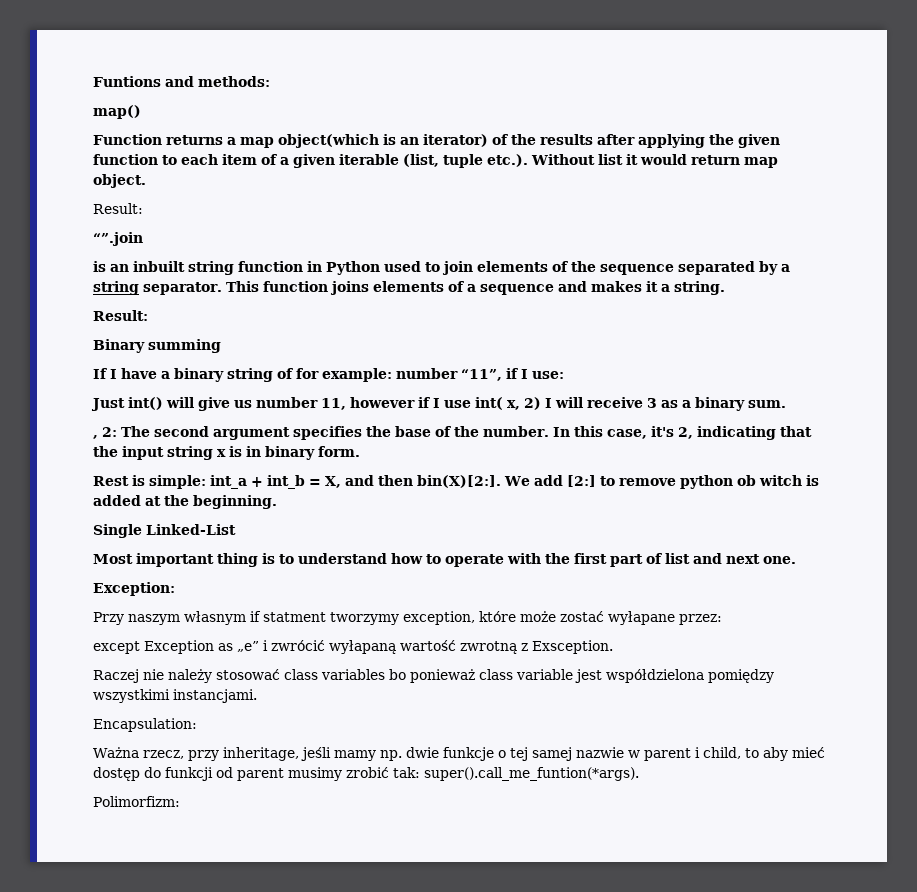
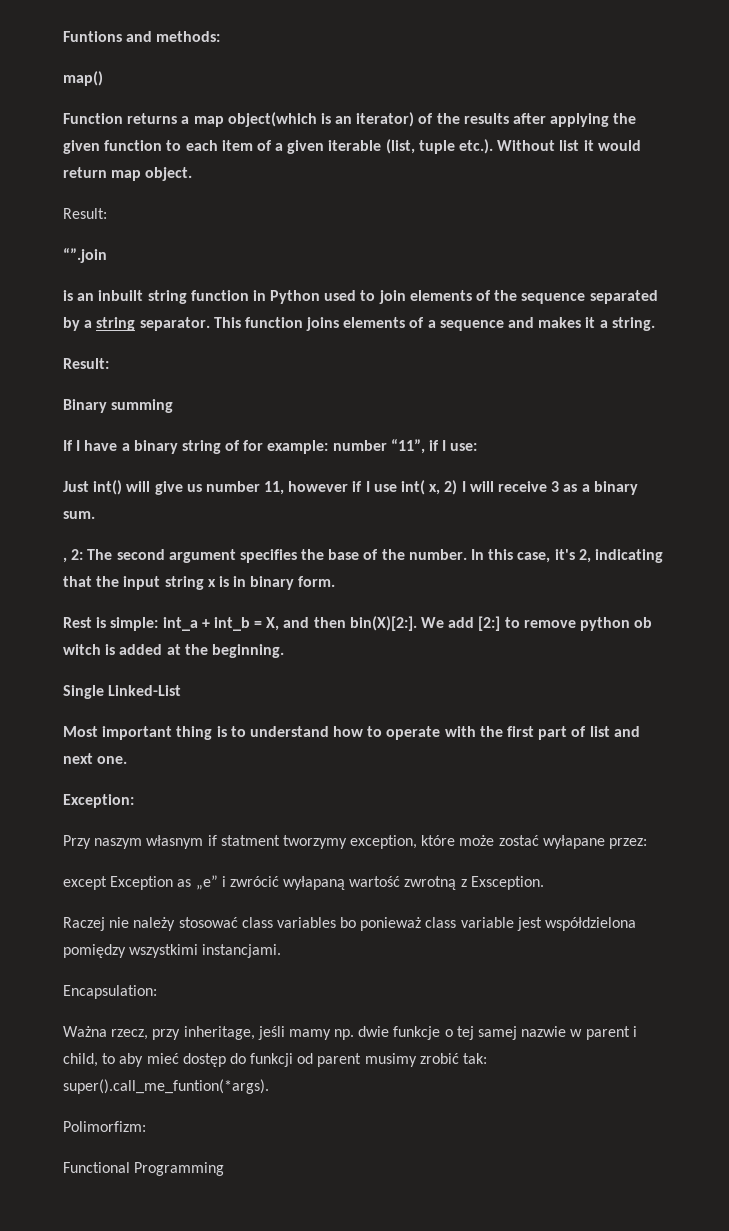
+ Functional Programming

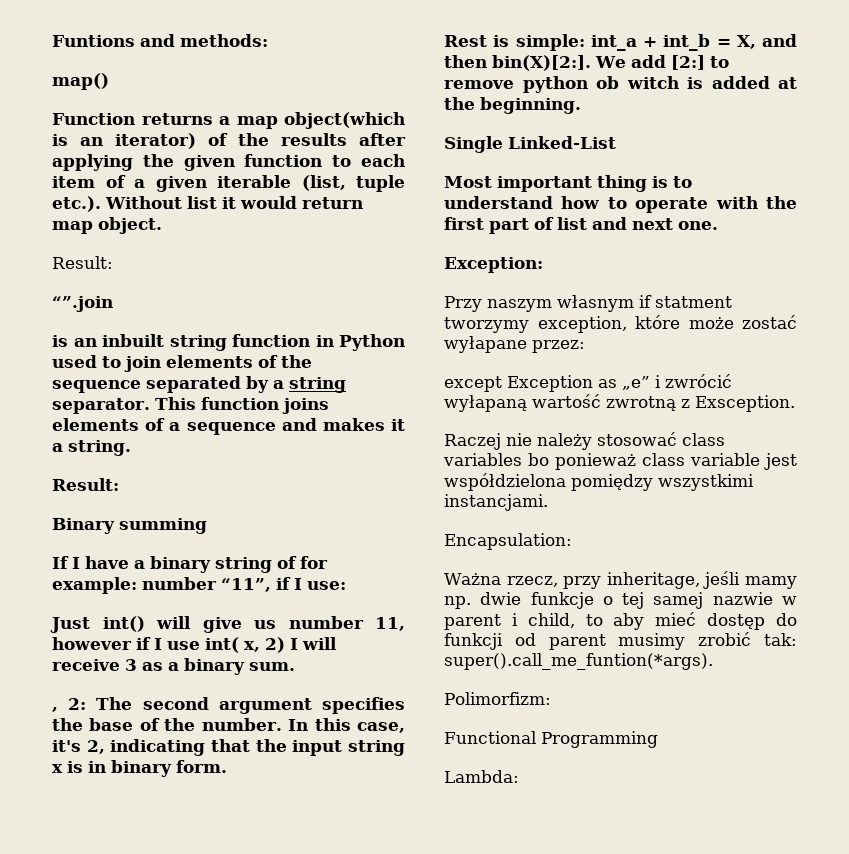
+ Lambda:

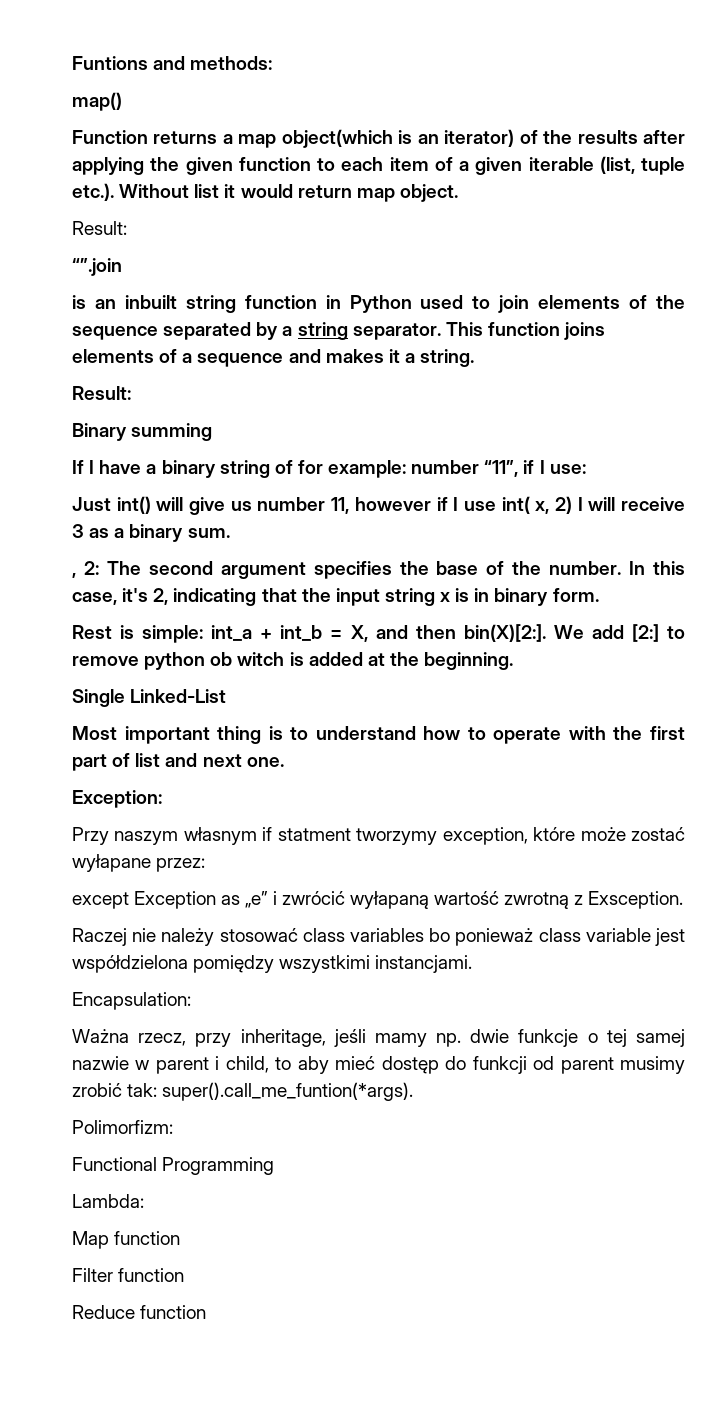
+ Map function
+ Filter function
+ Reduce function

